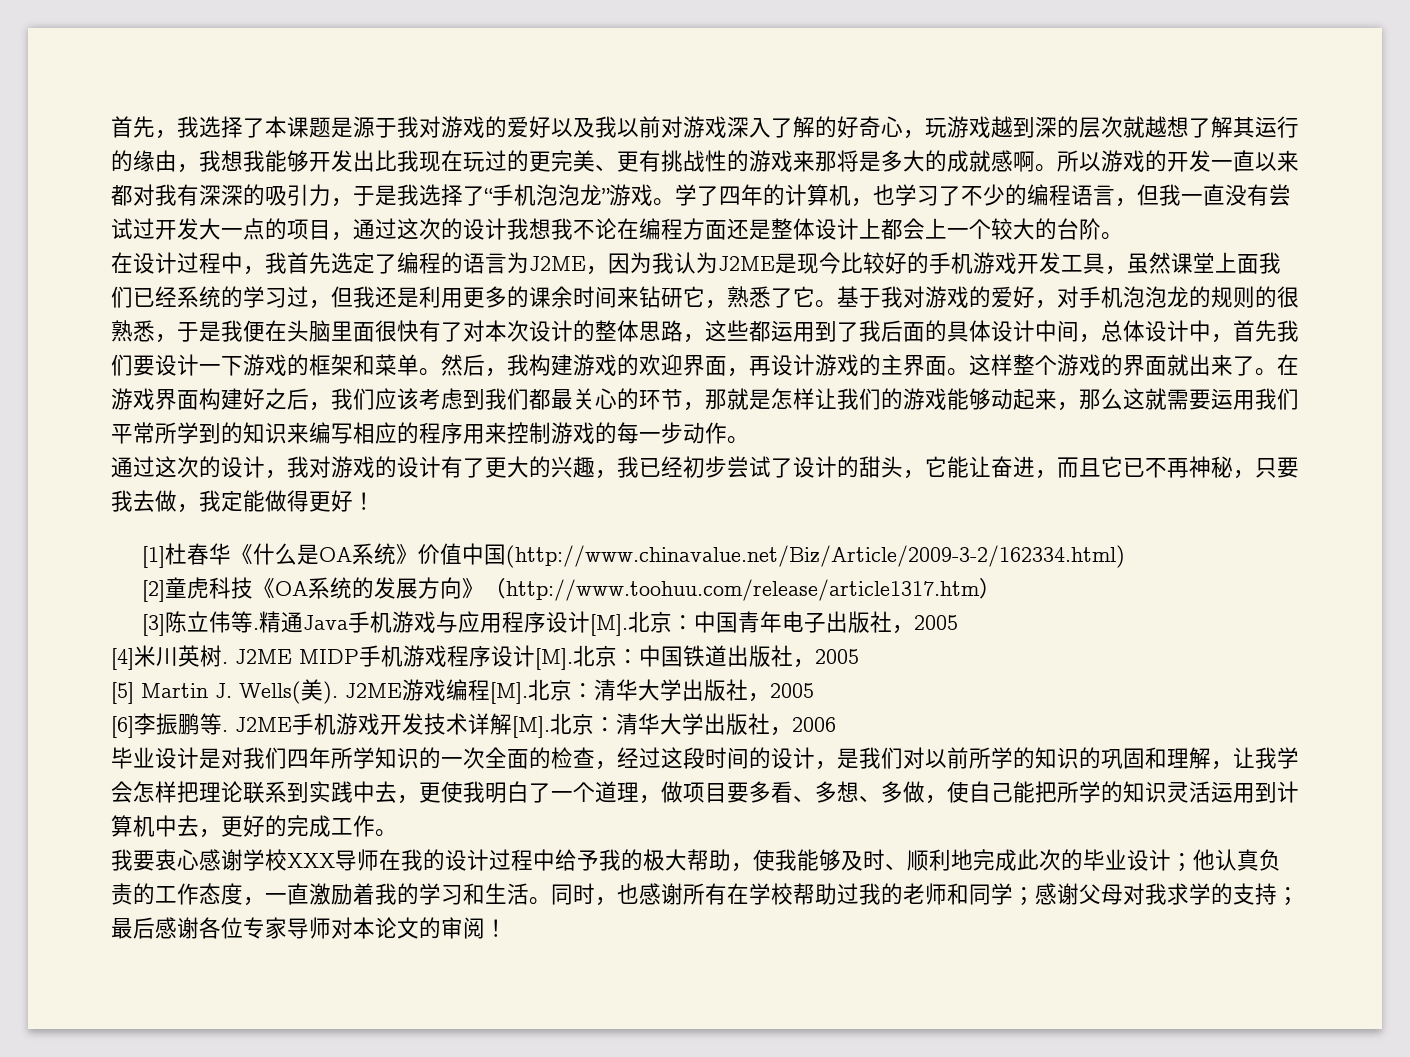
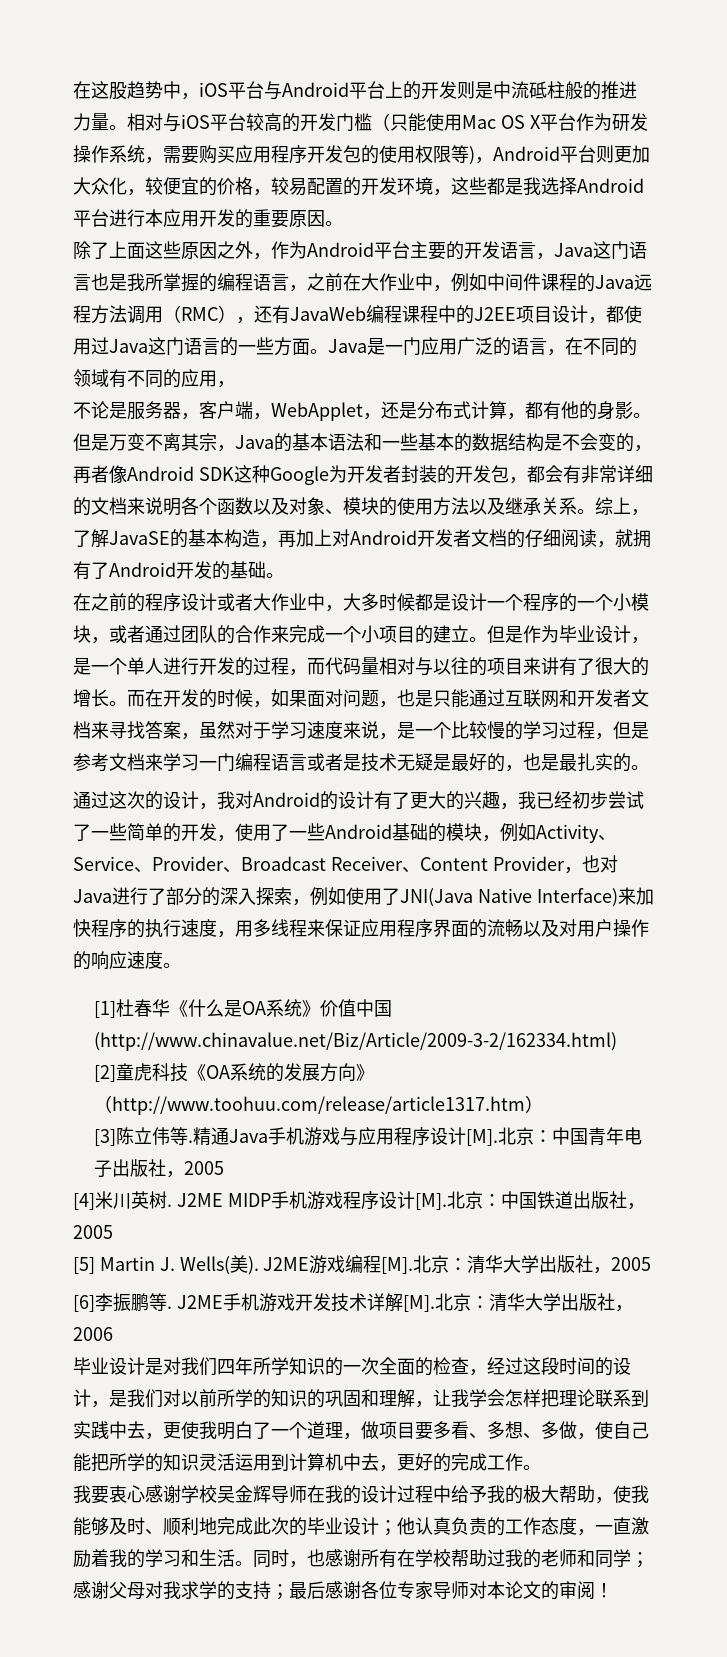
- 首先，我选择了本课题是源于我对游戏的爱好以及我以前对游戏深入了解的好奇心，玩游戏越到深的层次就越想了解其运行的缘由，我想我能够开发出比我现在玩过的更完美、更有挑战性的游戏来那将是多大的成就感啊。所以游戏的开发一直以来都对我有深深的吸引力，于是我选择了“手机泡泡龙”游戏。学了四年的计算机，也学习了不少的编程语言，但我一直没有尝试过开发大一点的项目，通过这次的设计我想我不论在编程方面还是整体设计上都会上一个较大的台阶。
- 在设计过程中，我首先选定了编程的语言为J2ME，因为我认为J2ME是现今比较好的手机游戏开发工具，虽然课堂上面我们已经系统的学习过，但我还是利用更多的课余时间来钻研它，熟悉了它。基于我对游戏的爱好，对手机泡泡龙的规则的很熟悉，于是我便在头脑里面很快有了对本次设计的整体思路，这些都运用到了我后面的具体设计中间，总体设计中，首先我们要设计一下游戏的框架和菜单。然后，我构建游戏的欢迎界面，再设计游戏的主界面。这样整个游戏的界面就出来了。在游戏界面构建好之后，我们应该考虑到我们都最关心的环节，那就是怎样让我们的游戏能够动起来，那么这就需要运用我们平常所学到的知识来编写相应的程序用来控制游戏的每一步动作。
+ 在这股趋势中，iOS平台与Android平台上的开发则是中流砥柱般的推进力量。相对与iOS平台较高的开发门槛（只能使用Mac OS X平台作为研发操作系统，需要购买应用程序开发包的使用权限等)，Android平台则更加大众化，较便宜的价格，较易配置的开发环境，这些都是我选择Android平台进行本应用开发的重要原因。
+ 除了上面这些原因之外，作为Android平台主要的开发语言，Java这门语言也是我所掌握的编程语言，之前在大作业中，例如中间件课程的Java远程方法调用（RMC），还有JavaWeb编程课程中的J2EE项目设计，都使用过Java这门语言的一些方面。Java是一门应用广泛的语言，在不同的领域有不同的应用，
+ 不论是服务器，客户端，WebApplet，还是分布式计算，都有他的身影。但是万变不离其宗，Java的基本语法和一些基本的数据结构是不会变的，再者像Android SDK这种Google为开发者封装的开发包，都会有非常详细的文档来说明各个函数以及对象、模块的使用方法以及继承关系。综上，了解JavaSE的基本构造，再加上对Android开发者文档的仔细阅读，就拥有了Android开发的基础。
+ 在之前的程序设计或者大作业中，大多时候都是设计一个程序的一个小模块，或者通过团队的合作来完成一个小项目的建立。但是作为毕业设计，是一个单人进行开发的过程，而代码量相对与以往的项目来讲有了很大的增长。而在开发的时候，如果面对问题，也是只能通过互联网和开发者文档来寻找答案，虽然对于学习速度来说，是一个比较慢的学习过程，但是参考文档来学习一门编程语言或者是技术无疑是最好的，也是最扎实的。
- 通过这次的设计，我对游戏的设计有了更大的兴趣，我已经初步尝试了设计的甜头，它能让奋进，而且它已不再神秘，只要我去做，我定能做得更好！
+ 通过这次的设计，我对Android的设计有了更大的兴趣，我已经初步尝试了一些简单的开发，使用了一些Android基础的模块，例如Activity、Service、Provider、Broadcast Receiver、Content Provider，也对Java进行了部分的深入探索，例如使用了JNI(Java Native Interface)来加快程序的执行速度，用多线程来保证应用程序界面的流畅以及对用户操作的响应速度。
- 我要衷心感谢学校XXX导师在我的设计过程中给予我的极大帮助，使我能够及时、顺利地完成此次的毕业设计；他认真负责的工作态度，一直激励着我的学习和生活。
+ 我要衷心感谢学校吴金辉导师在我的设计过程中给予我的极大帮助，使我能够及时、顺利地完成此次的毕业设计；他认真负责的工作态度，一直激励着我的学习和生活。

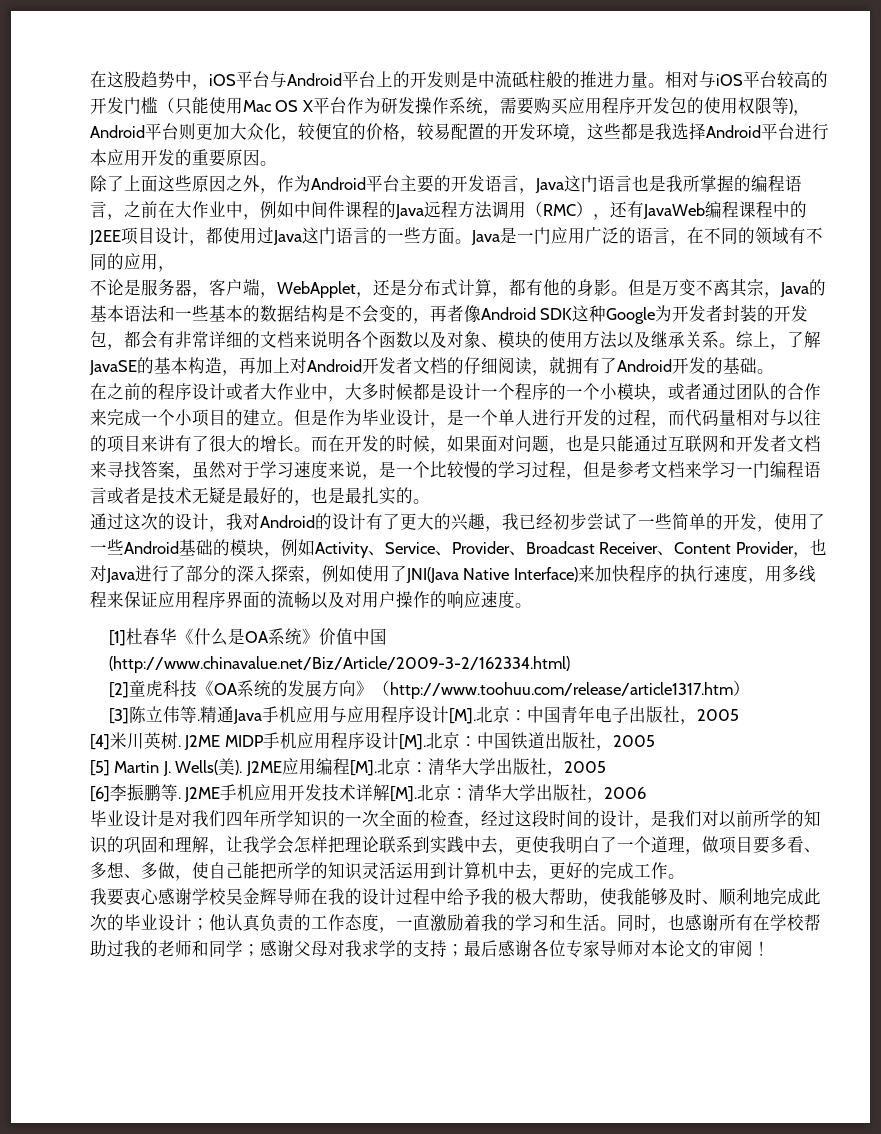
- 精通Java手机游戏与应用程序设计[M].北京：中国青年电子出版社，2005
+ 精通Java手机应用与应用程序设计[M].北京：中国青年电子出版社，2005
- J2ME MIDP手机游戏程序设计[M].北京：中国铁道出版社，2005
+ J2ME MIDP手机应用程序设计[M].北京：中国铁道出版社，2005
- J2ME游戏编程[M].北京：清华大学出版社，2005
+ J2ME应用编程[M].北京：清华大学出版社，2005
- J2ME手机游戏开发技术详解[M].北京：清华大学出版社，2006
+ J2ME手机应用开发技术详解[M].北京：清华大学出版社，2006

